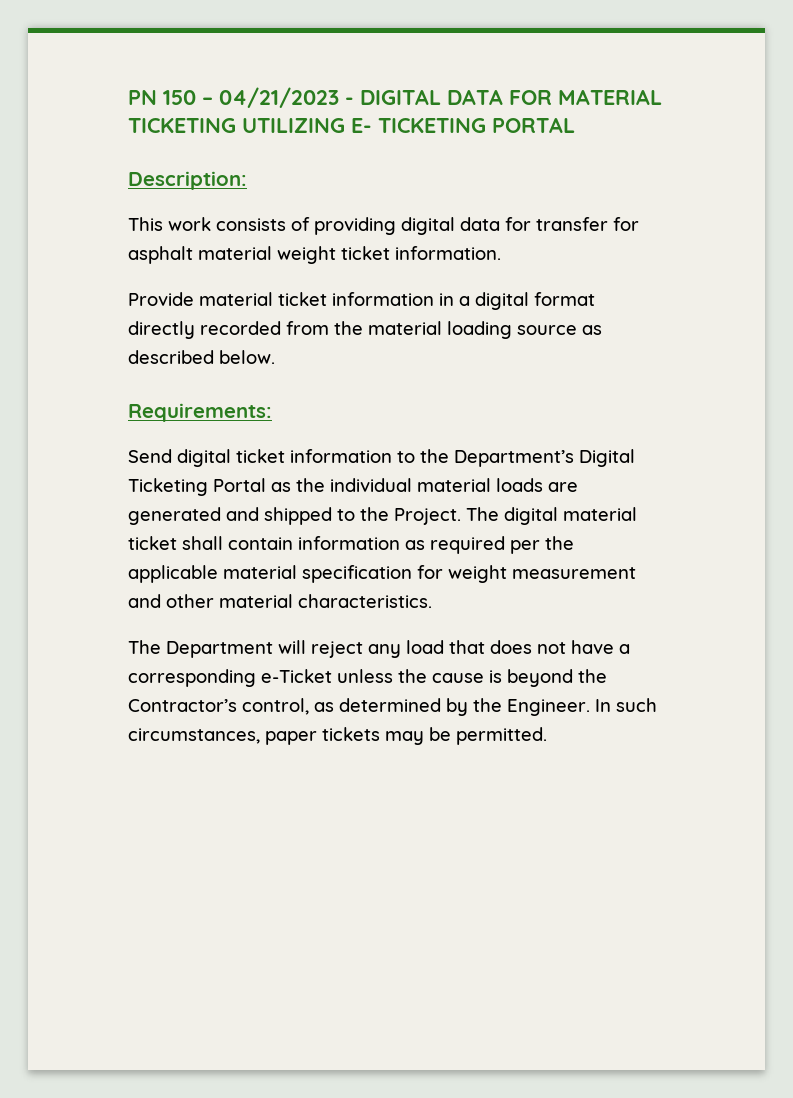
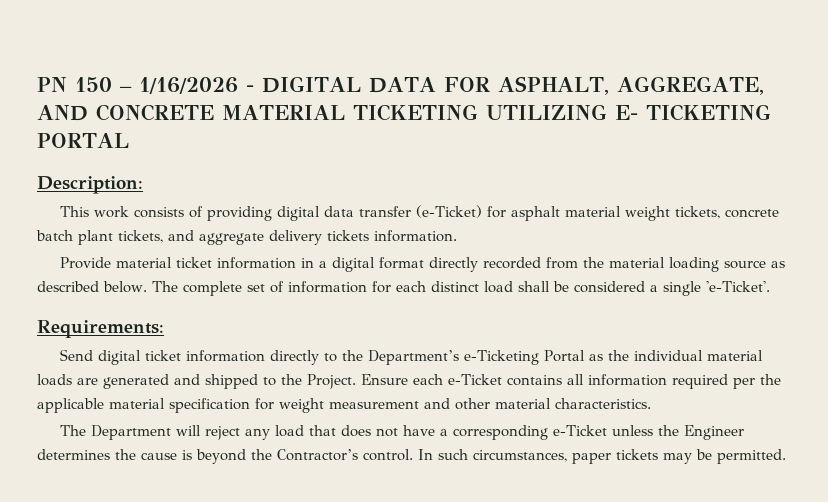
- PN 150 – 04/21/2023 - DIGITAL DATA FOR MATERIAL TICKETING UTILIZING E- TICKETING PORTAL
+ PN 150 – 1/16/2026 - DIGITAL DATA FOR ASPHALT, AGGREGATE, AND CONCRETE MATERIAL TICKETING UTILIZING E- TICKETING PORTAL
- This work consists of providing digital data for transfer for asphalt material weight ticket information.
+ This work consists of providing digital data transfer (e-Ticket) for asphalt material weight tickets, concrete batch plant tickets, and aggregate delivery tickets information.
+ The complete set of information for each distinct load shall be considered a single 'e-Ticket'.
- Send digital ticket information to the Department’s Digital Ticketing Portal as the individual material loads are generated and shipped to the Project.
+ Send digital ticket information directly to the Department’s e-Ticketing Portal as the individual material loads are generated and shipped to the Project.
- The digital material ticket shall contain information as required per the applicable material specification for weight measurement and other material characteristics.
+ Ensure each e-Ticket contains all information required per the applicable material specification for weight measurement and other material characteristics.
- The Department will reject any load that does not have a corresponding e-Ticket unless the cause is beyond the Contractor’s control, as determined by the Engineer.
+ The Department will reject any load that does not have a corresponding e-Ticket unless the Engineer determines the cause is beyond the Contractor’s control.

